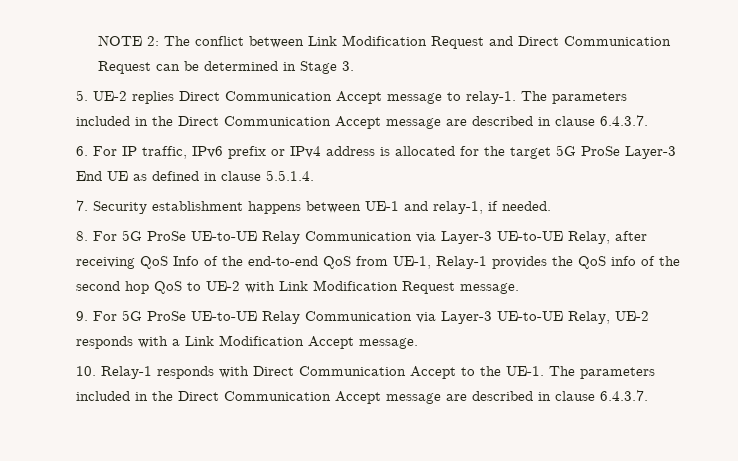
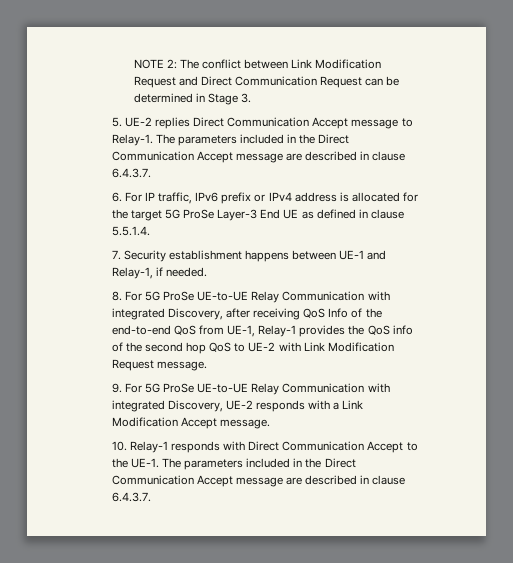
- 5. UE-2 replies Direct Communication Accept message to relay-1.
+ 5. UE-2 replies Direct Communication Accept message to Relay-1.
- 7. Security establishment happens between UE-1 and relay-1, if needed.
+ 7. Security establishment happens between UE-1 and Relay-1, if needed.
- 8. For 5G ProSe UE-to-UE Relay Communication via Layer-3 UE-to-UE Relay, after receiving QoS Info of the end-to-end QoS from UE-1, Relay-1 provides the QoS info of the second hop QoS to UE-2 with Link Modification Request message.
+ 8. For 5G ProSe UE-to-UE Relay Communication with integrated Discovery, after receiving QoS Info of the end-to-end QoS from UE-1, Relay-1 provides the QoS info of the second hop QoS to UE-2 with Link Modification Request message.
- 9. For 5G ProSe UE-to-UE Relay Communication via Layer-3 UE-to-UE Relay, UE-2 responds with a Link Modification Accept message.
+ 9. For 5G ProSe UE-to-UE Relay Communication with integrated Discovery, UE-2 responds with a Link Modification Accept message.

